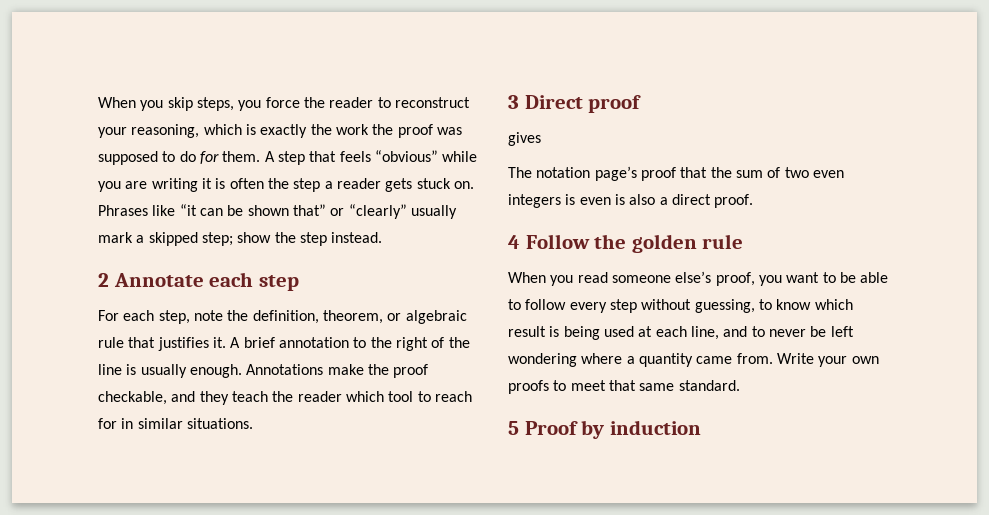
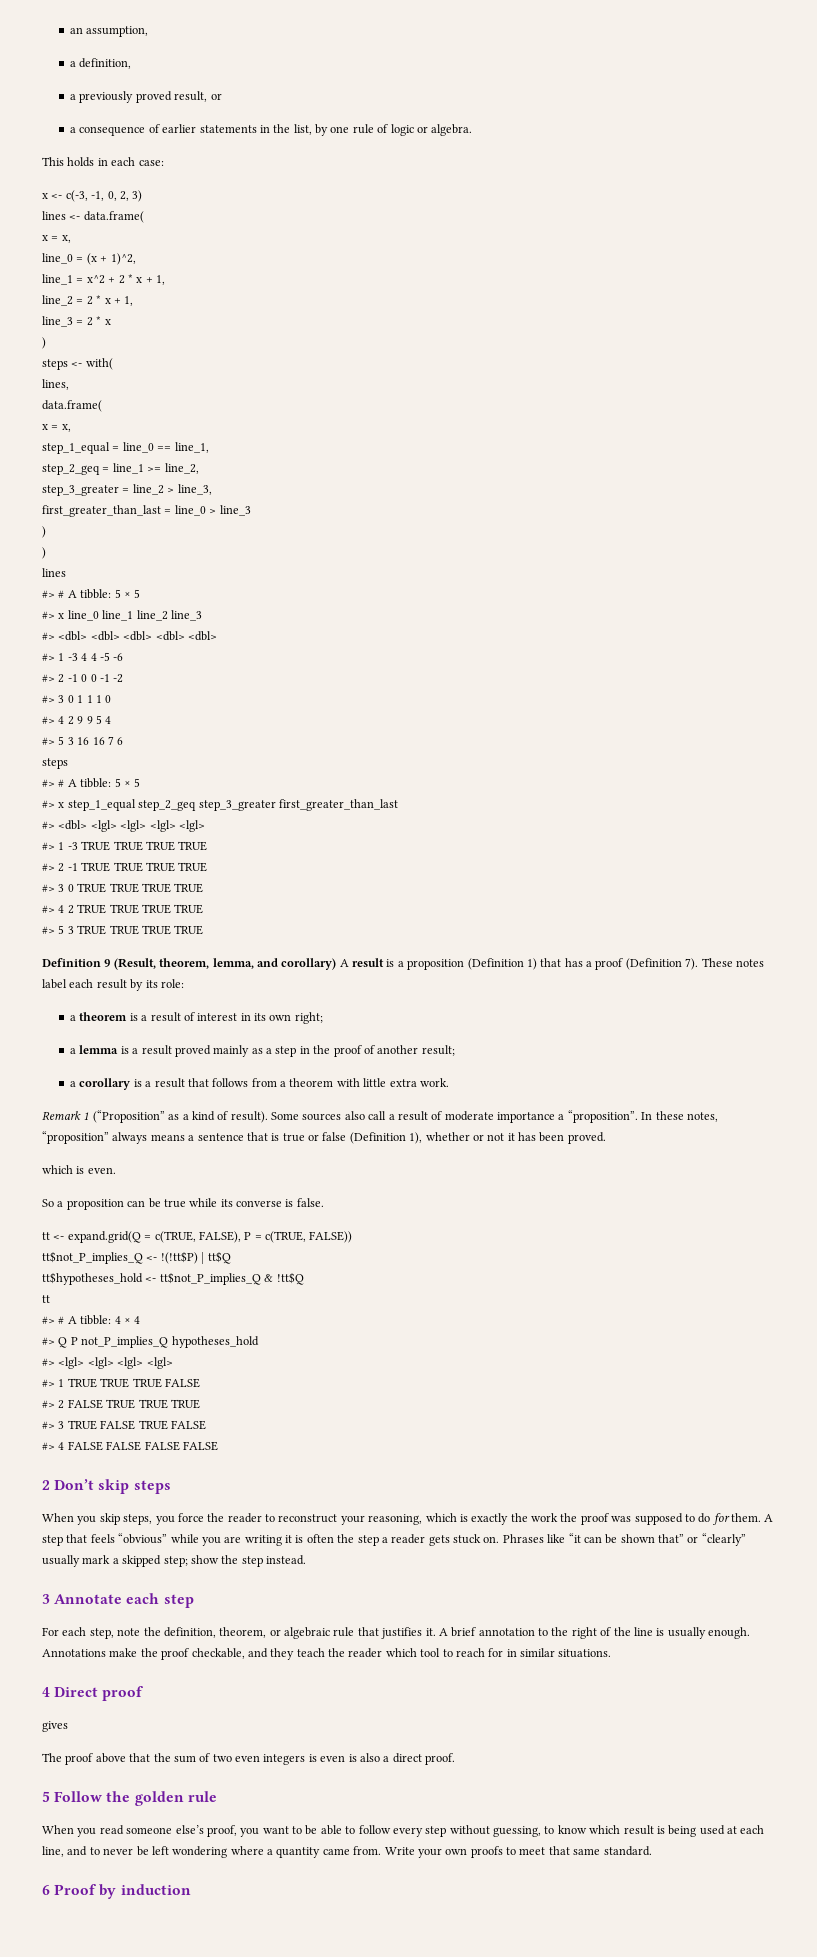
+ an assumption,
+ a definition,
+ a previously proved result, or
+ a consequence of earlier statements in the list, by one rule of logic or algebra.
+ This holds in each case:
+ x <- c(-3, -1, 0, 2, 3)
+ lines <- data.frame(
+ x = x,
+ line_0 = (x + 1)^2,
+ line_1 = x^2 + 2 * x + 1,
+ line_2 = 2 * x + 1,
+ line_3 = 2 * x
+ )
+ steps <- with(
+ lines,
+ data.frame(
+ x = x,
+ step_1_equal = line_0 == line_1,
+ step_2_geq = line_1 >= line_2,
+ step_3_greater = line_2 > line_3,
+ first_greater_than_last = line_0 > line_3
+ )
+ )
+ lines
+ #> # A tibble: 5 × 5
+ #> x line_0 line_1 line_2 line_3
+ #> <dbl> <dbl> <dbl> <dbl> <dbl>
+ #> 1 -3 4 4 -5 -6
+ #> 2 -1 0 0 -1 -2
+ #> 3 0 1 1 1 0
+ #> 4 2 9 9 5 4
+ #> 5 3 16 16 7 6
+ steps
+ #> # A tibble: 5 × 5
+ #> x step_1_equal step_2_geq step_3_greater first_greater_than_last
+ #> <dbl> <lgl> <lgl> <lgl> <lgl>
+ #> 1 -3 TRUE TRUE TRUE TRUE
+ #> 2 -1 TRUE TRUE TRUE TRUE
+ #> 3 0 TRUE TRUE TRUE TRUE
+ #> 4 2 TRUE TRUE TRUE TRUE
+ #> 5 3 TRUE TRUE TRUE TRUE
+ Definition 9 (Result, theorem, lemma, and corollary) A result is a proposition (Definition 1) that has a proof (Definition 7). These notes label each result by its role:
+ a theorem is a result of interest in its own right;
+ a lemma is a result proved mainly as a step in the proof of another result;
+ a corollary is a result that follows from a theorem with little extra work.
+ Remark 1 (“Proposition” as a kind of result). Some sources also call a result of moderate importance a “proposition”. In these notes, “proposition” always means a sentence that is true or false (Definition 1), whether or not it has been proved.
+ which is even.
+ So a proposition can be true while its converse is false.
+ tt <- expand.grid(Q = c(TRUE, FALSE), P = c(TRUE, FALSE))
+ tt$not_P_implies_Q <- !(!tt$P) | tt$Q
+ tt$hypotheses_hold <- tt$not_P_implies_Q & !tt$Q
+ tt
+ #> # A tibble: 4 × 4
+ #> Q P not_P_implies_Q hypotheses_hold
+ #> <lgl> <lgl> <lgl> <lgl>
+ #> 1 TRUE TRUE TRUE FALSE
+ #> 2 FALSE TRUE TRUE TRUE
+ #> 3 TRUE FALSE TRUE FALSE
+ #> 4 FALSE FALSE FALSE FALSE
+ 2 Don’t skip steps
- 2 Annotate each step
+ 3 Annotate each step
- 3 Direct proof
+ 4 Direct proof
- The notation page’s proof that the sum of two even integers is even is also a direct proof.
+ The proof above that the sum of two even integers is even is also a direct proof.
- 4 Follow the golden rule
+ 5 Follow the golden rule
- 5 Proof by induction
+ 6 Proof by induction

